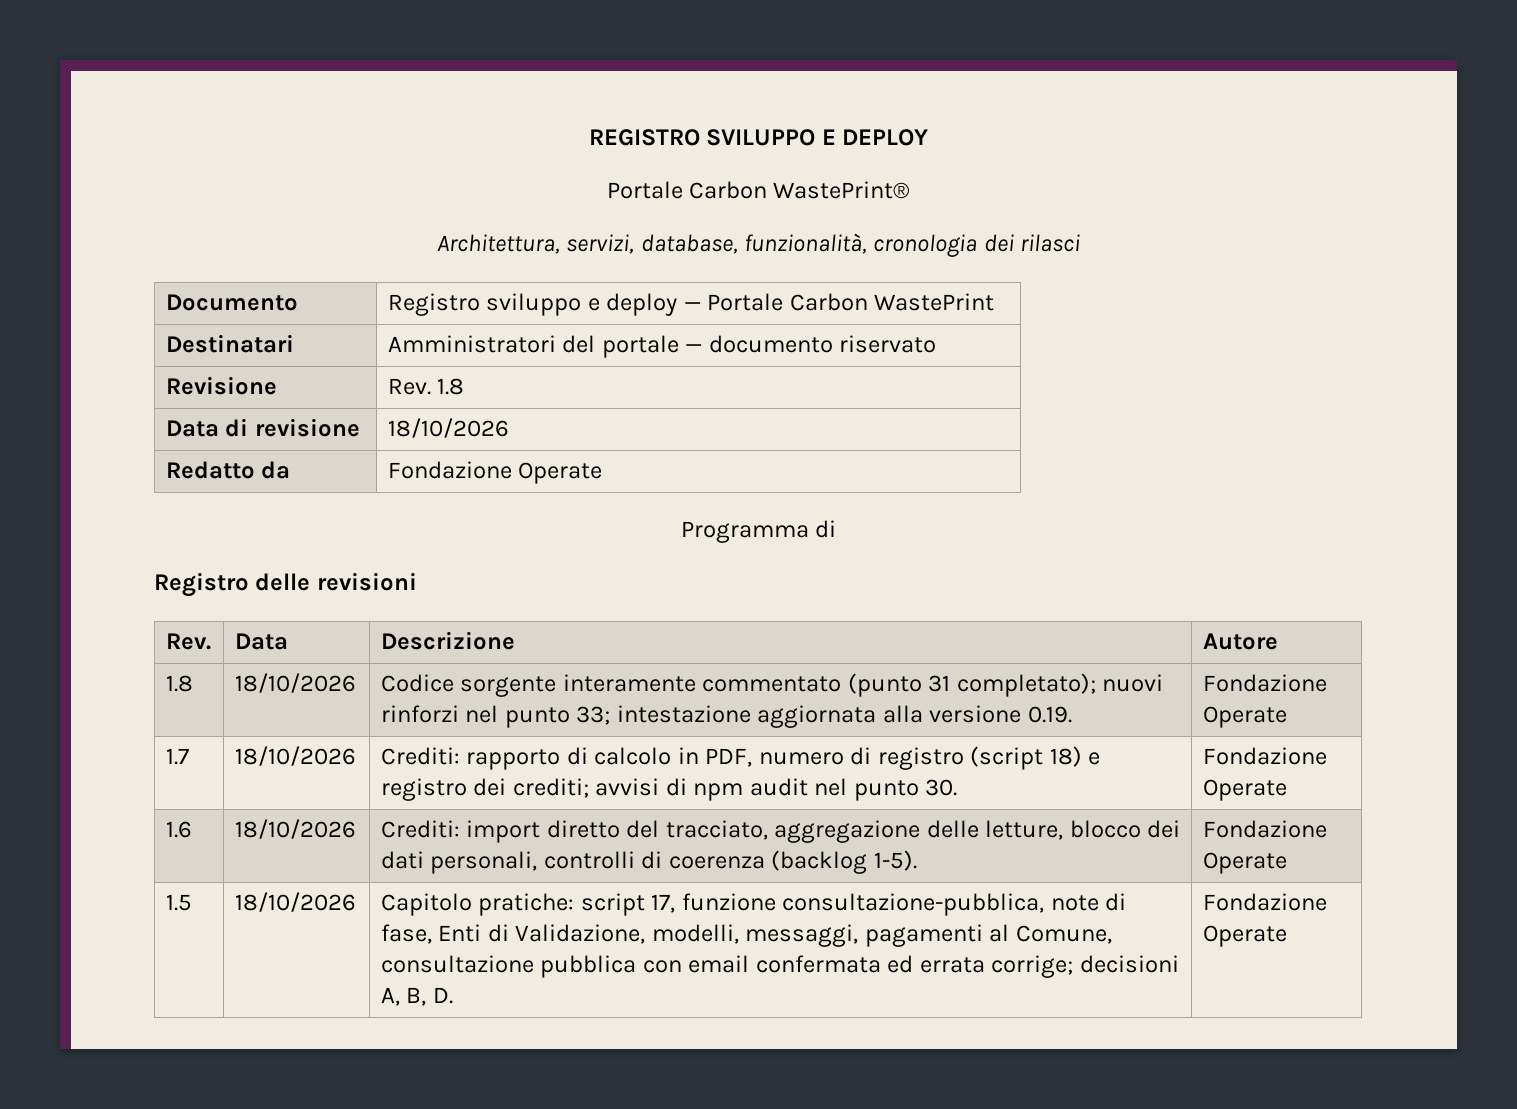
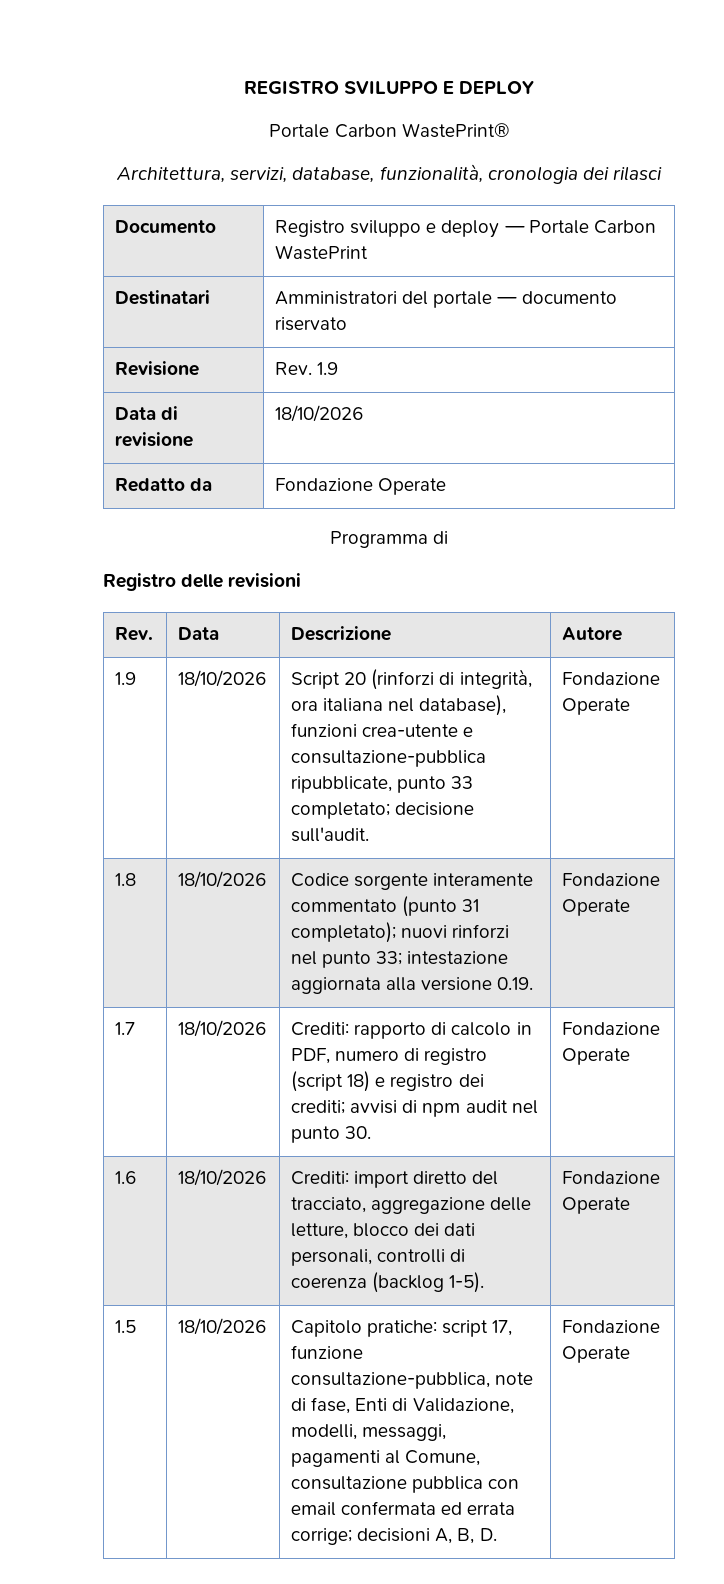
- Revisione | Rev. 1.8
+ Revisione | Rev. 1.9
+ 1.9 | 18/10/2026 | Script 20 (rinforzi di integrità, ora italiana nel database), funzioni crea-utente e consultazione-pubblica ripubblicate, punto 33 completato; decisione sull'audit. | Fondazione Operate

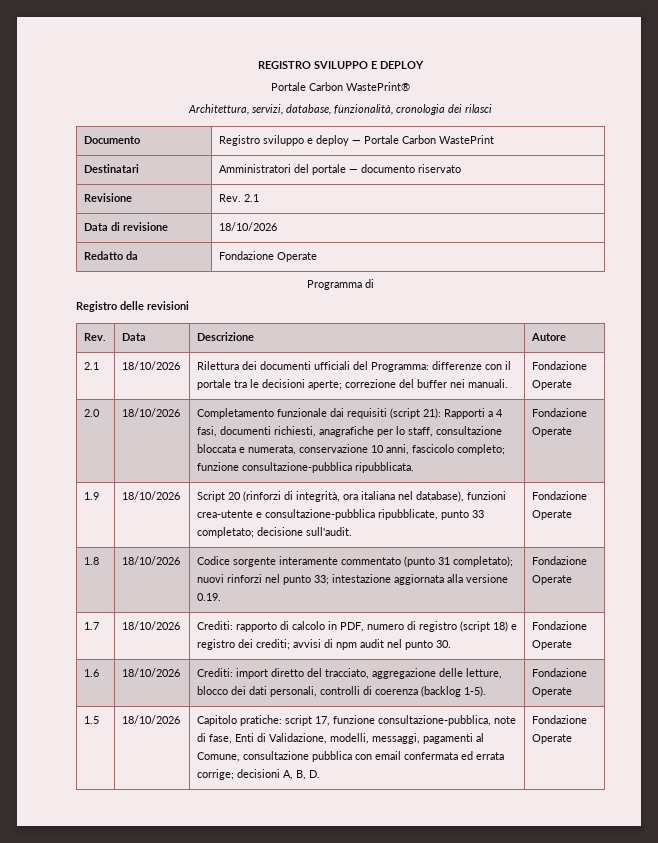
- Revisione | Rev. 1.9
+ Revisione | Rev. 2.1
+ 2.1 | 18/10/2026 | Rilettura dei documenti ufficiali del Programma: differenze con il portale tra le decisioni aperte; correzione del buffer nei manuali. | Fondazione Operate
+ 2.0 | 18/10/2026 | Completamento funzionale dai requisiti (script 21): Rapporti a 4 fasi, documenti richiesti, anagrafiche per lo staff, consultazione bloccata e numerata, conservazione 10 anni, fascicolo completo; funzione consultazione-pubblica ripubblicata. | Fondazione Operate

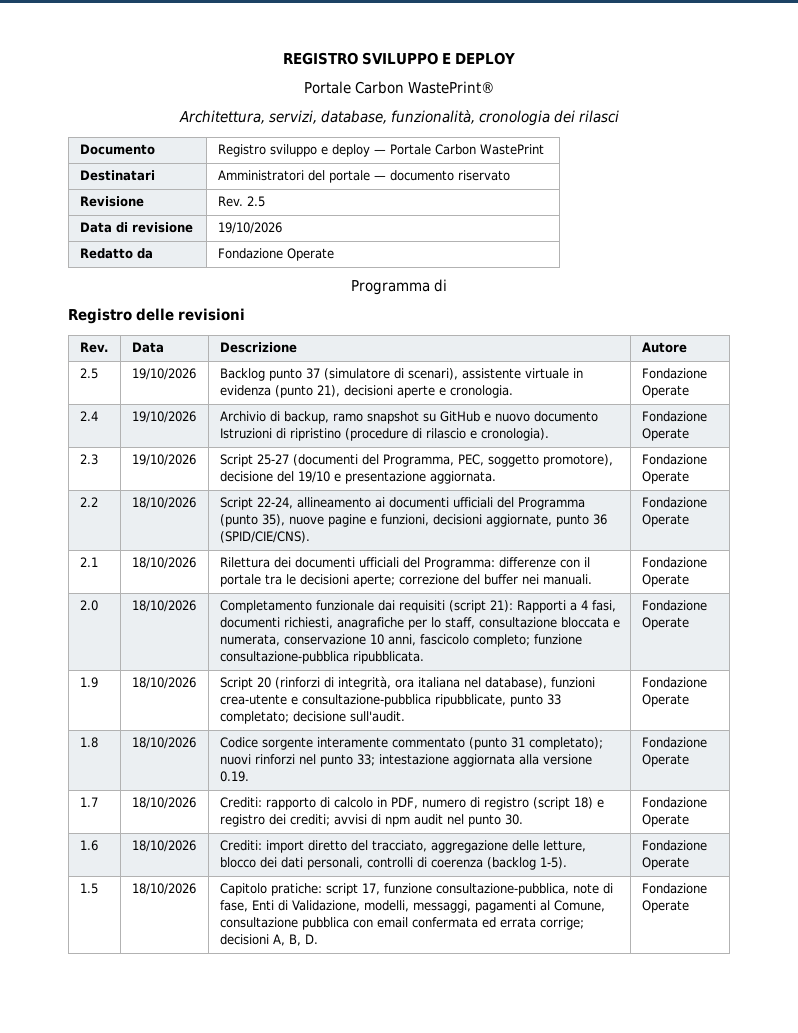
- Revisione | Rev. 2.1
+ Revisione | Rev. 2.5
- Data di revisione | 18/10/2026
+ Data di revisione | 19/10/2026
+ 2.5 | 19/10/2026 | Backlog punto 37 (simulatore di scenari), assistente virtuale in evidenza (punto 21), decisioni aperte e cronologia. | Fondazione Operate
+ 2.4 | 19/10/2026 | Archivio di backup, ramo snapshot su GitHub e nuovo documento Istruzioni di ripristino (procedure di rilascio e cronologia). | Fondazione Operate
+ 2.3 | 19/10/2026 | Script 25-27 (documenti del Programma, PEC, soggetto promotore), decisione del 19/10 e presentazione aggiornata. | Fondazione Operate
+ 2.2 | 18/10/2026 | Script 22-24, allineamento ai documenti ufficiali del Programma (punto 35), nuove pagine e funzioni, decisioni aggiornate, punto 36 (SPID/CIE/CNS). | Fondazione Operate

